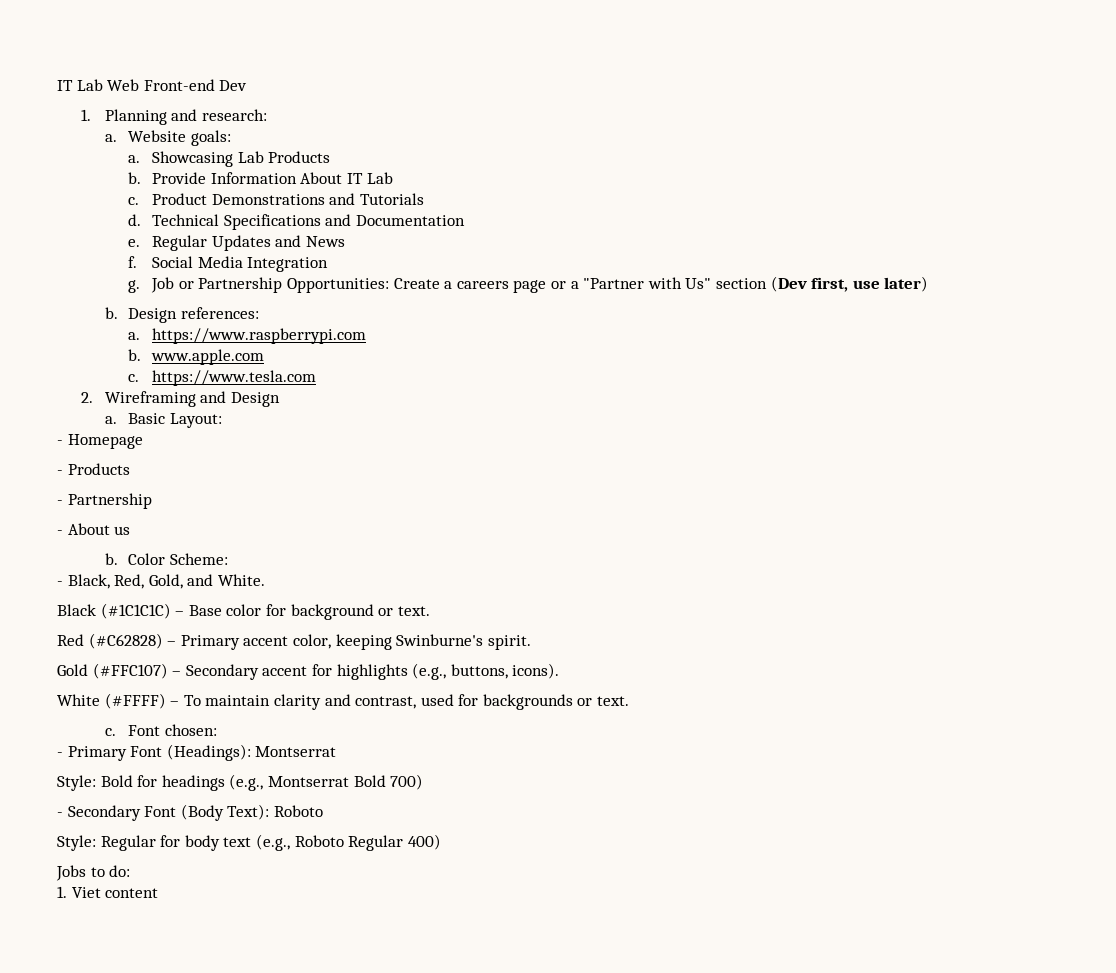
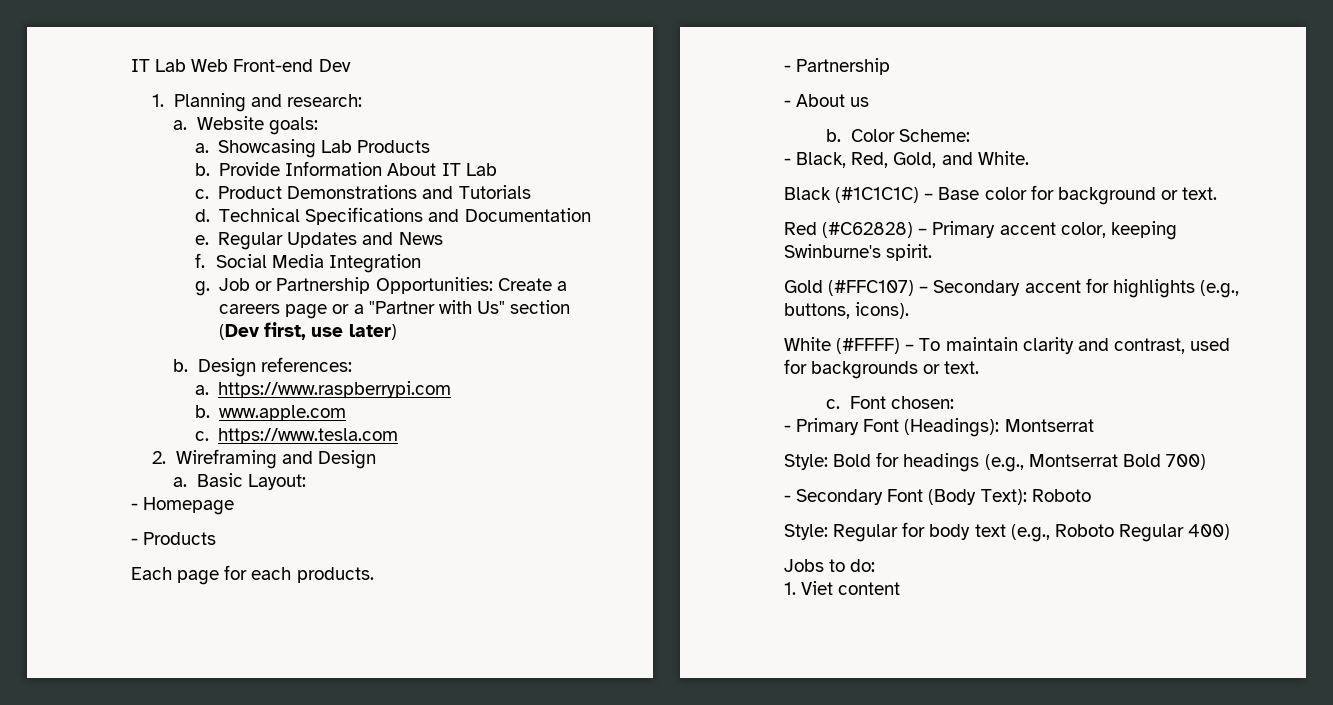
+ Each page for each products.

